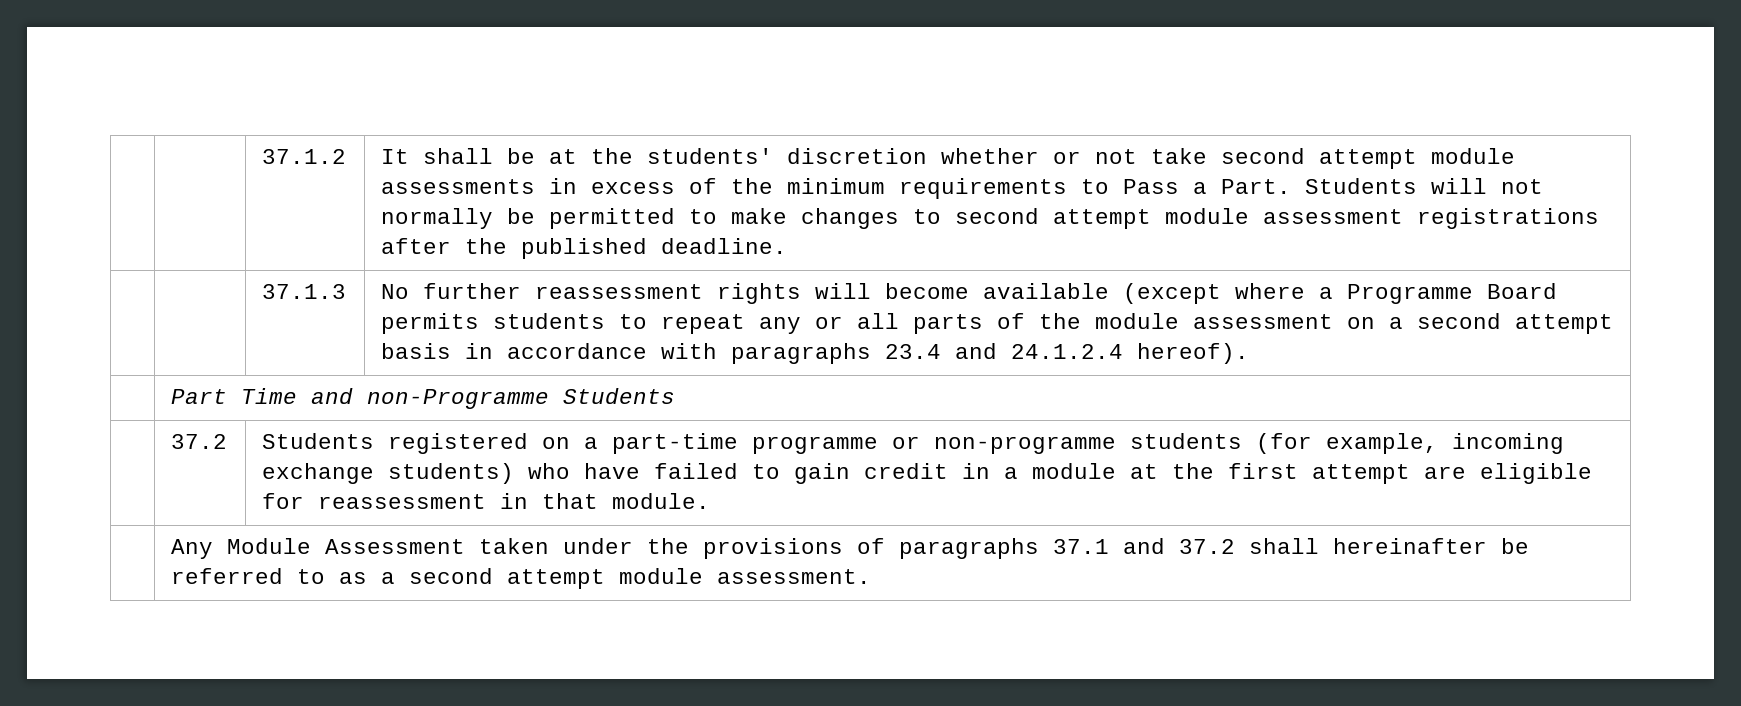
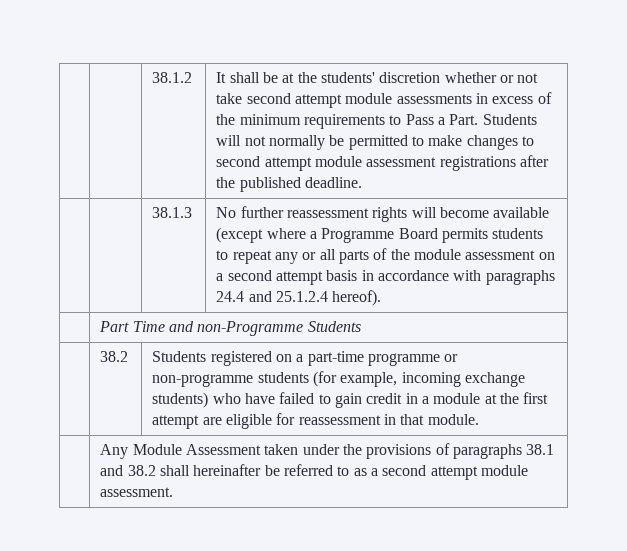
- 37.1.2
+ 38.1.2
- | | 37.1.3 | No further reassessment rights will become available (except where a Programme Board permits students to repeat any or all parts of the module assessment on a second attempt basis in accordance with paragraphs 23.4 and 24.1.2.4 hereof).
+ | | 38.1.3 | No further reassessment rights will become available (except where a Programme Board permits students to repeat any or all parts of the module assessment on a second attempt basis in accordance with paragraphs 24.4 and 25.1.2.4 hereof).
- | 37.2 | Students registered on a part-time programme or non-programme students (for example, incoming exchange students) who have failed to gain credit in a module at the first attempt are eligible for reassessment in that module.
+ | 38.2 | Students registered on a part-time programme or non-programme students (for example, incoming exchange students) who have failed to gain credit in a module at the first attempt are eligible for reassessment in that module.
- | Any Module Assessment taken under the provisions of paragraphs 37.1 and 37.2 shall hereinafter be referred to as a second attempt module assessment.
+ | Any Module Assessment taken under the provisions of paragraphs 38.1 and 38.2 shall hereinafter be referred to as a second attempt module assessment.

